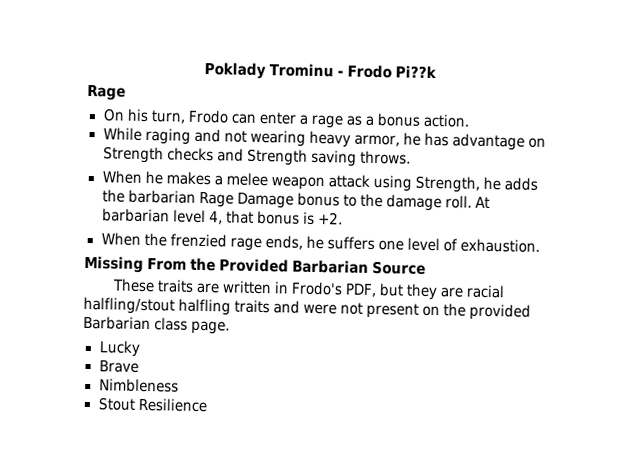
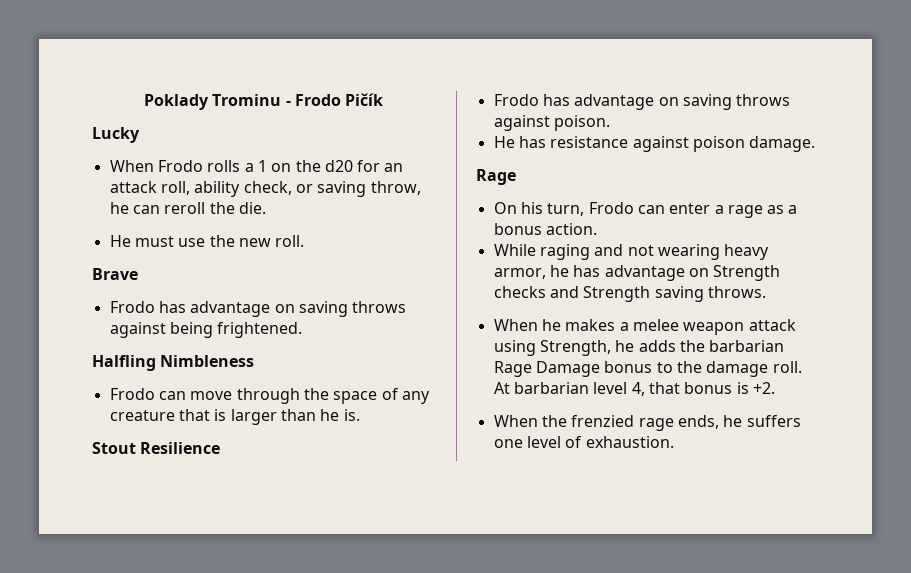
- Poklady Trominu - Frodo Pi??k
+ Poklady Trominu - Frodo Pičík
+ Lucky
+ When Frodo rolls a 1 on the d20 for an attack roll, ability check, or saving throw, he can reroll the die.
+ He must use the new roll.
+ Brave
+ Frodo has advantage on saving throws against being frightened.
+ Halfling Nimbleness
+ Frodo can move through the space of any creature that is larger than he is.
+ Stout Resilience
+ Frodo has advantage on saving throws against poison.
+ He has resistance against poison damage.
- Missing From the Provided Barbarian Source
- These traits are written in Frodo's PDF, but they are racial halfling/stout halfling traits and were not present on the provided Barbarian class page.
- Lucky
- Brave
- Nimbleness
- Stout Resilience

